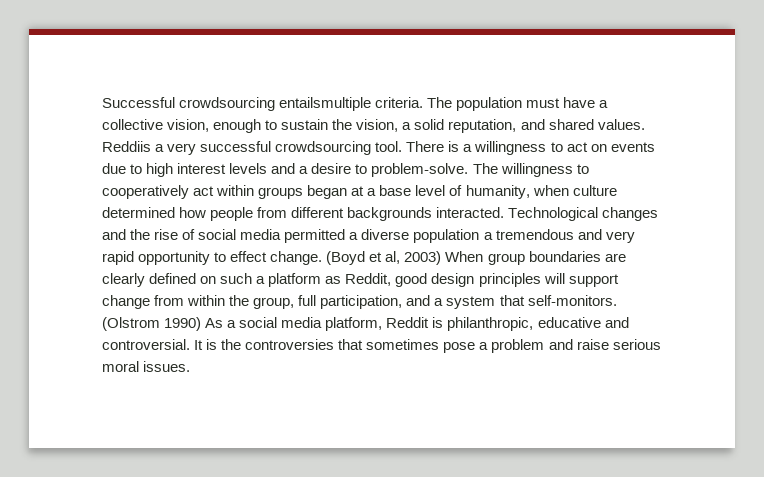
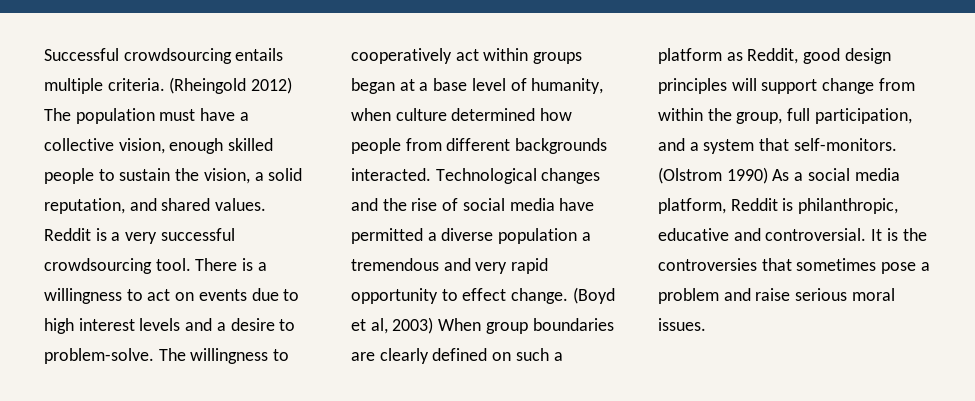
- Successful crowdsourcing entailsmultiple criteria. The population must have a collective vision, enough to sustain the vision, a solid reputation, and shared values.
+ Successful crowdsourcing entails multiple criteria. (Rheingold 2012) The population must have a collective vision, enough skilled people to sustain the vision, a solid reputation, and shared values.
- Reddiis a very successful crowdsourcing tool.
+ Reddit is a very successful crowdsourcing tool.
- Technological changes and the rise of social media permitted a diverse population a tremendous and very rapid opportunity to effect change.
+ Technological changes and the rise of social media have permitted a diverse population a tremendous and very rapid opportunity to effect change.

